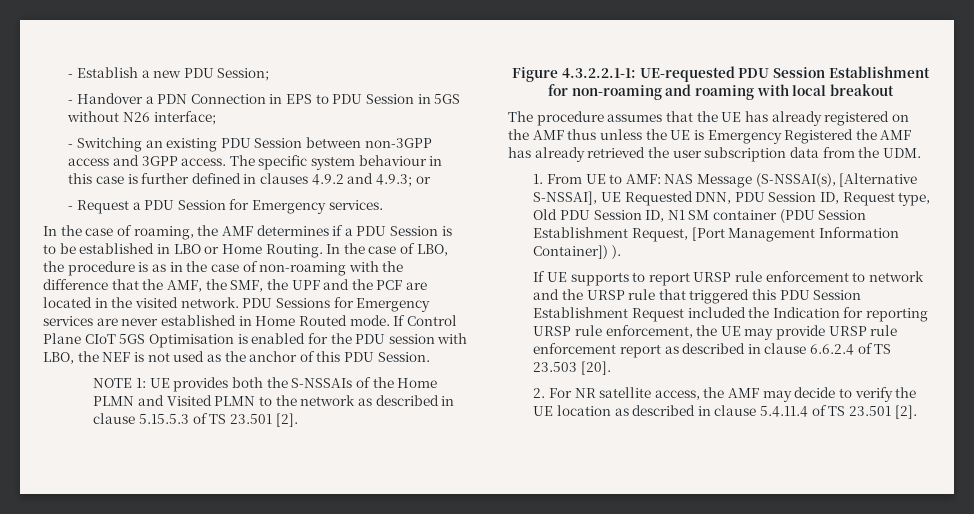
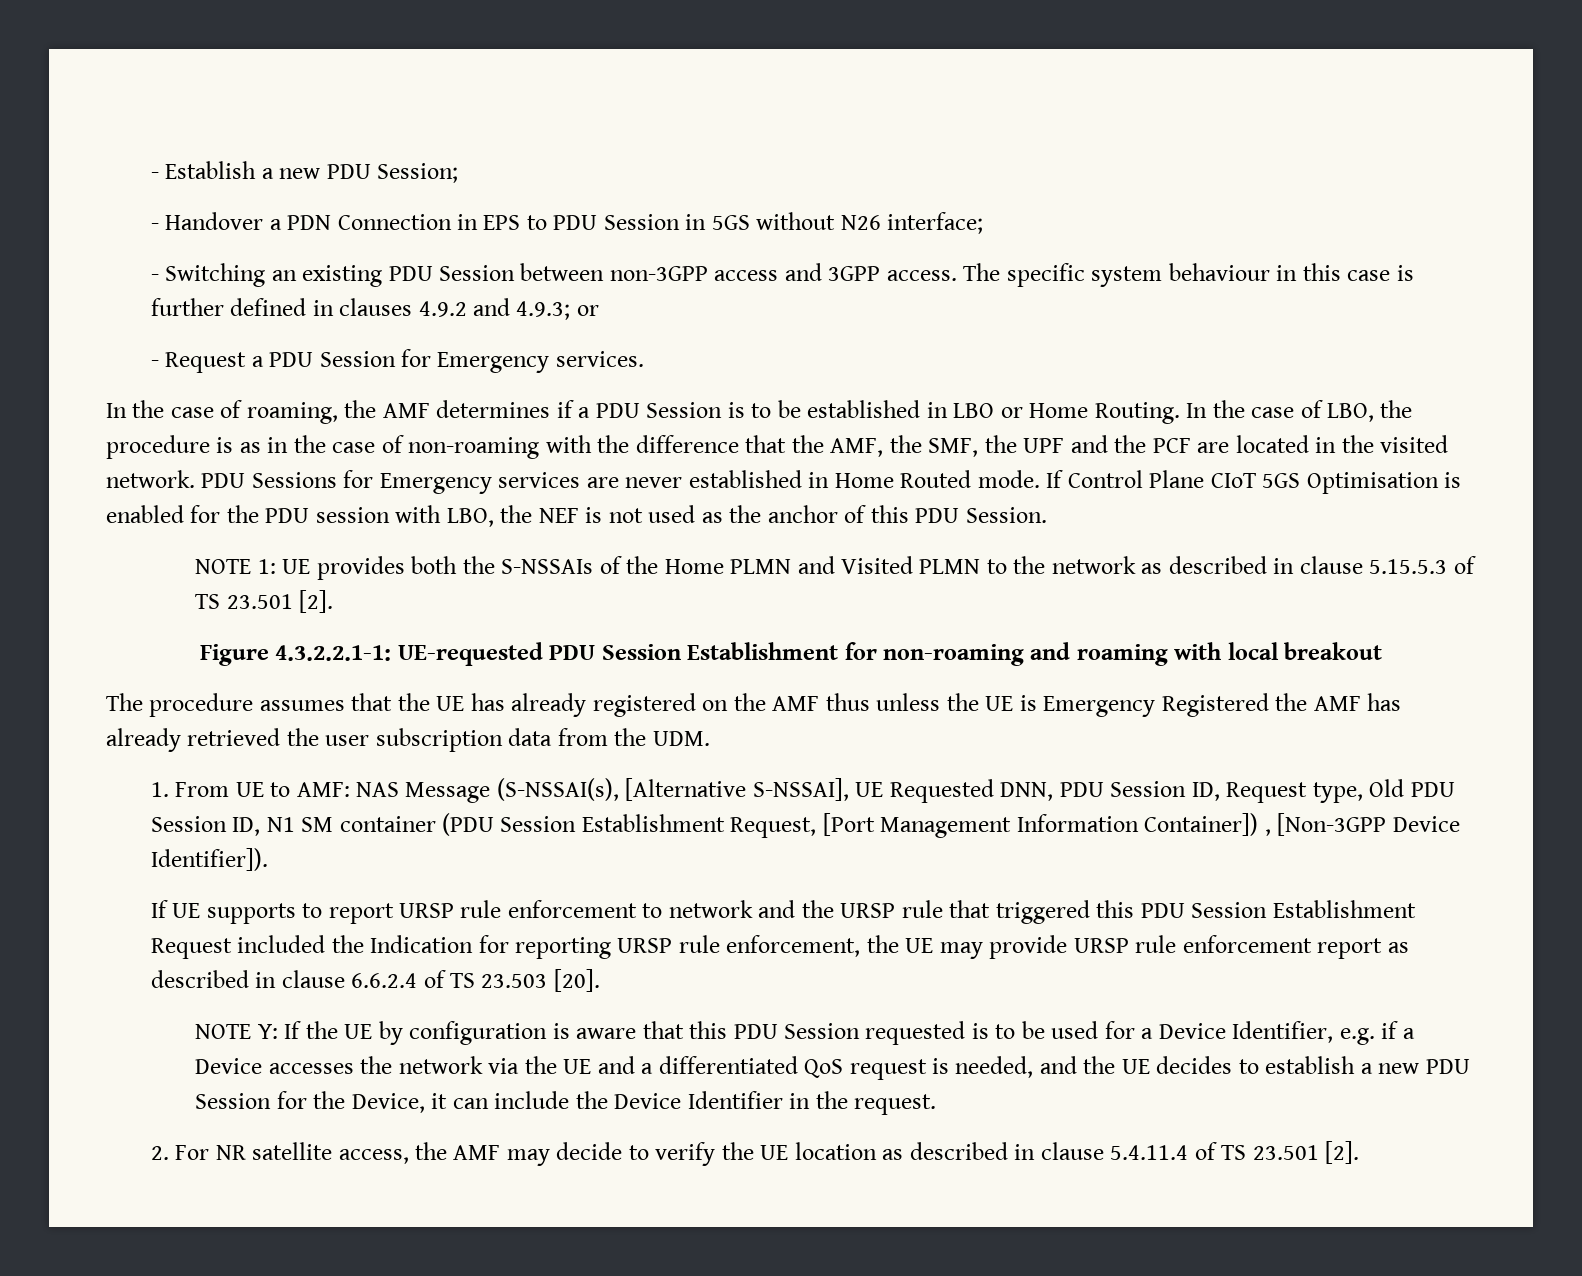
- 1. From UE to AMF: NAS Message (S-NSSAI(s), [Alternative S-NSSAI], UE Requested DNN, PDU Session ID, Request type, Old PDU Session ID, N1 SM container (PDU Session Establishment Request, [Port Management Information Container]) ).
+ 1. From UE to AMF: NAS Message (S-NSSAI(s), [Alternative S-NSSAI], UE Requested DNN, PDU Session ID, Request type, Old PDU Session ID, N1 SM container (PDU Session Establishment Request, [Port Management Information Container]) , [Non-3GPP Device Identifier]).
+ NOTE Y: If the UE by configuration is aware that this PDU Session requested is to be used for a Device Identifier, e.g. if a Device accesses the network via the UE and a differentiated QoS request is needed, and the UE decides to establish a new PDU Session for the Device, it can include the Device Identifier in the request.

